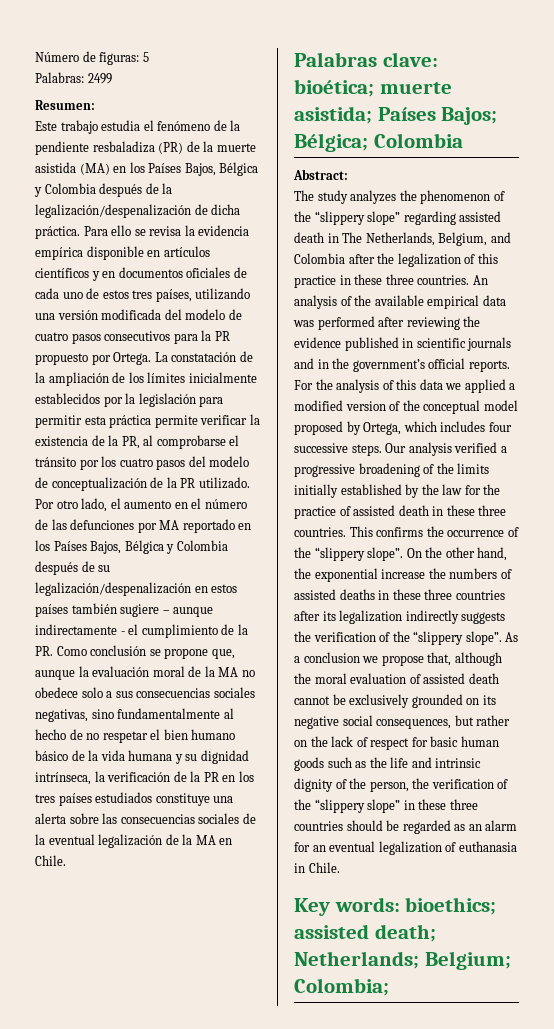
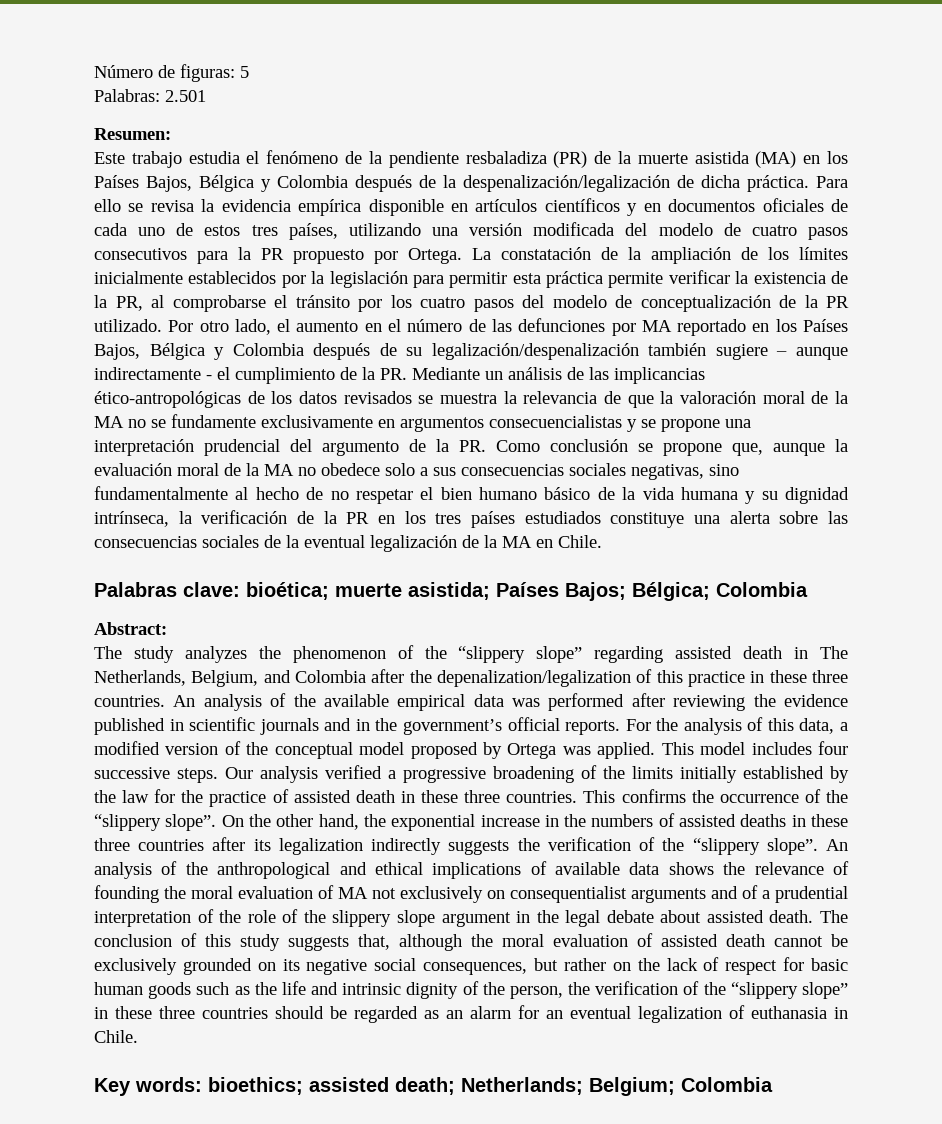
- Palabras: 2499
+ Palabras: 2.501
- Este trabajo estudia el fenómeno de la pendiente resbaladiza (PR) de la muerte asistida (MA) en los Países Bajos, Bélgica y Colombia después de la legalización/despenalización de dicha práctica.
+ Este trabajo estudia el fenómeno de la pendiente resbaladiza (PR) de la muerte asistida (MA) en los Países Bajos, Bélgica y Colombia después de la despenalización/legalización de dicha práctica.
- Por otro lado, el aumento en el número de las defunciones por MA reportado en los Países Bajos, Bélgica y Colombia después de su legalización/despenalización en estos países también sugiere – aunque indirectamente - el cumplimiento de la PR. Como conclusión se propone que, aunque la evaluación moral de la MA no obedece solo a sus consecuencias sociales negativas, sino fundamentalmente al hecho de no respetar el bien humano básico de la vida humana y su dignidad intrínseca, la verificación de la PR en los tres países estudiados constituye una alerta sobre las consecuencias sociales de la eventual legalización de la MA en Chile.
+ Por otro lado, el aumento en el número de las defunciones por MA reportado en los Países Bajos, Bélgica y Colombia después de su legalización/despenalización también sugiere – aunque indirectamente - el cumplimiento de la PR. Mediante un análisis de las implicancias ético-antropológicas de los datos revisados se muestra la relevancia de que la valoración moral de la MA no se fundamente exclusivamente en argumentos consecuencialistas y se propone una interpretación prudencial del argumento de la PR. Como conclusión se propone que, aunque la evaluación moral de la MA no obedece solo a sus consecuencias sociales negativas, sino fundamentalmente al hecho de no respetar el bien humano básico de la vida humana y su dignidad intrínseca, la verificación de la PR en los tres países estudiados constituye una alerta sobre las consecuencias sociales de la eventual legalización de la MA en Chile.
- The study analyzes the phenomenon of the “slippery slope” regarding assisted death in The Netherlands, Belgium, and Colombia after the legalization of this practice in these three countries.
+ The study analyzes the phenomenon of the “slippery slope” regarding assisted death in The Netherlands, Belgium, and Colombia after the depenalization/legalization of this practice in these three countries.
- For the analysis of this data we applied a modified version of the conceptual model proposed by Ortega, which includes four successive steps.
+ For the analysis of this data, a modified version of the conceptual model proposed by Ortega was applied. This model includes four successive steps.
- On the other hand, the exponential increase the numbers of assisted deaths in these three countries after its legalization indirectly suggests the verification of the “slippery slope”.
+ On the other hand, the exponential increase in the numbers of assisted deaths in these three countries after its legalization indirectly suggests the verification of the “slippery slope”.
- As a conclusion we propose that, although the moral evaluation of assisted death cannot be exclusively grounded on its negative social consequences, but rather on the lack of respect for basic human goods such as the life and intrinsic dignity of the person, the verification of the “slippery slope” in these three countries should be regarded as an alarm for an eventual legalization of euthanasia in Chile.
+ An analysis of the anthropological and ethical implications of available data shows the relevance of founding the moral evaluation of MA not exclusively on consequentialist arguments and of a prudential interpretation of the role of the slippery slope argument in the legal debate about assisted death. The conclusion of this study suggests that, although the moral evaluation of assisted death cannot be exclusively grounded on its negative social consequences, but rather on the lack of respect for basic human goods such as the life and intrinsic dignity of the person, the verification of the “slippery slope” in these three countries should be regarded as an alarm for an eventual legalization of euthanasia in Chile.
- Key words: bioethics; assisted death; Netherlands; Belgium; Colombia;
+ Key words: bioethics; assisted death; Netherlands; Belgium; Colombia

